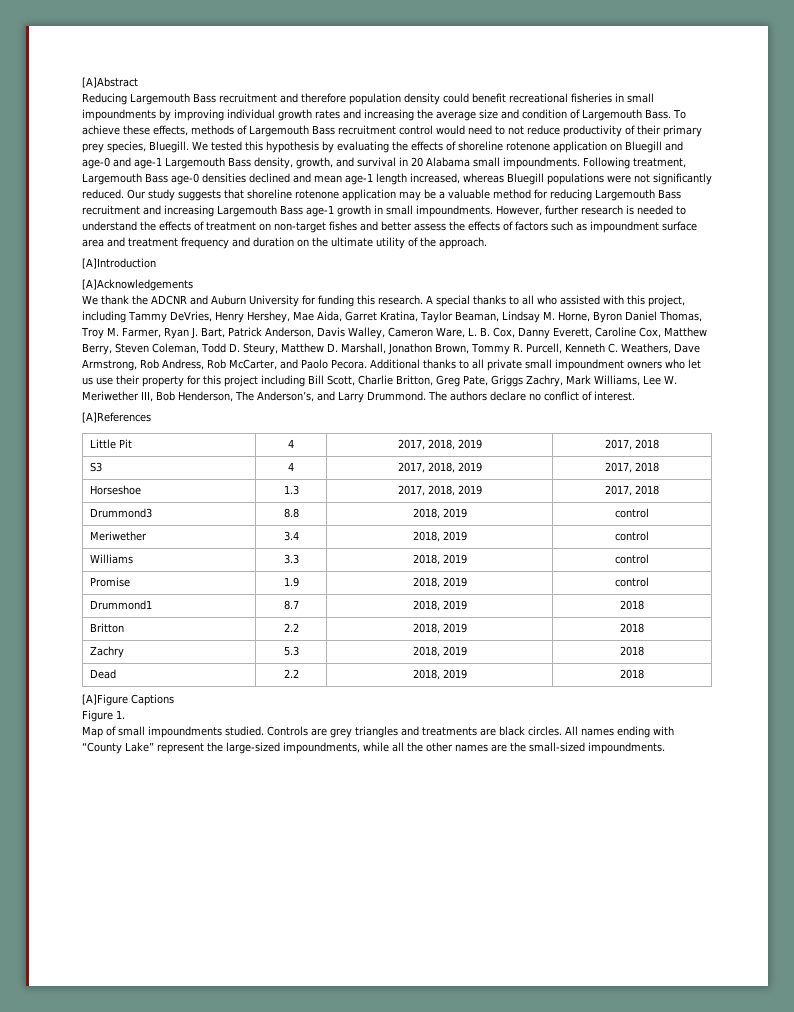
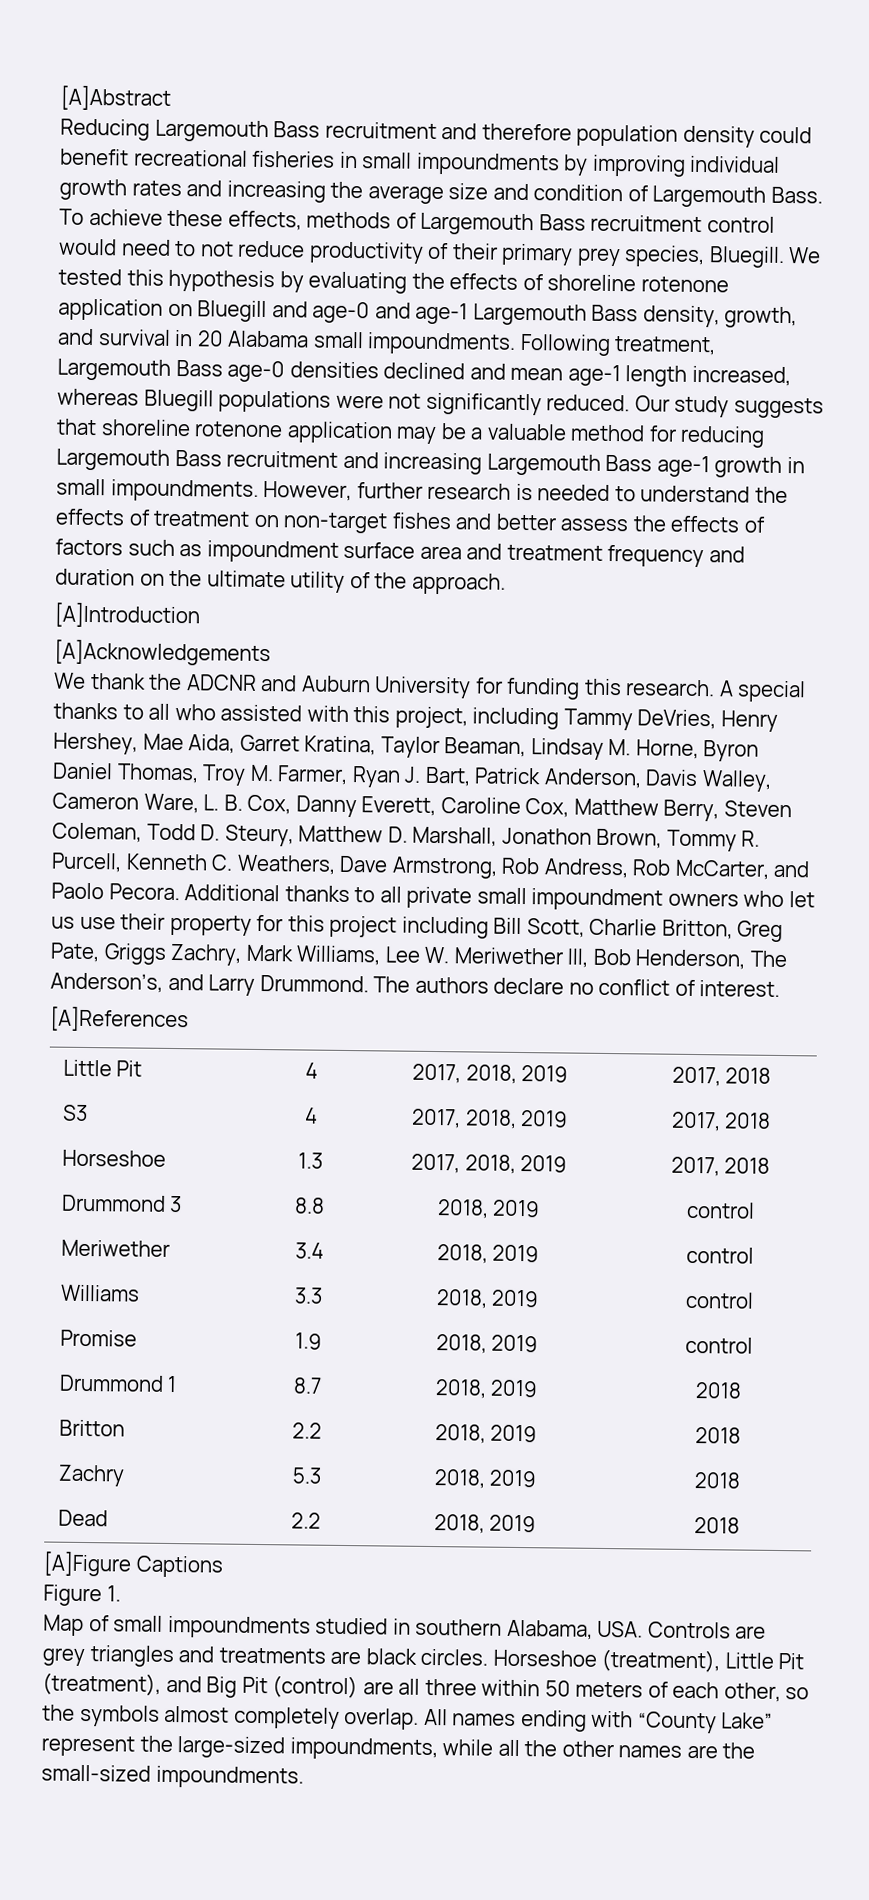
- Drummond3 | 8.8 | 2018, 2019 | control
+ Drummond 3 | 8.8 | 2018, 2019 | control
- Drummond1 | 8.7 | 2018, 2019 | 2018
+ Drummond 1 | 8.7 | 2018, 2019 | 2018
- Map of small impoundments studied. Controls are grey triangles and treatments are black circles.
+ Map of small impoundments studied in southern Alabama, USA. Controls are grey triangles and treatments are black circles.
+ Horseshoe (treatment), Little Pit (treatment), and Big Pit (control) are all three within 50 meters of each other, so the symbols almost completely overlap.

